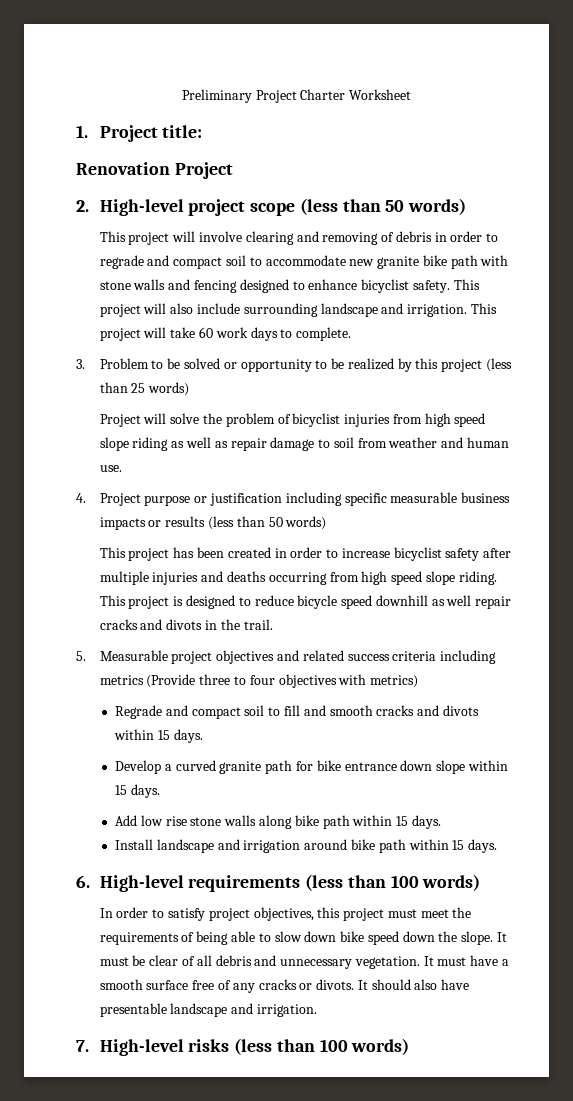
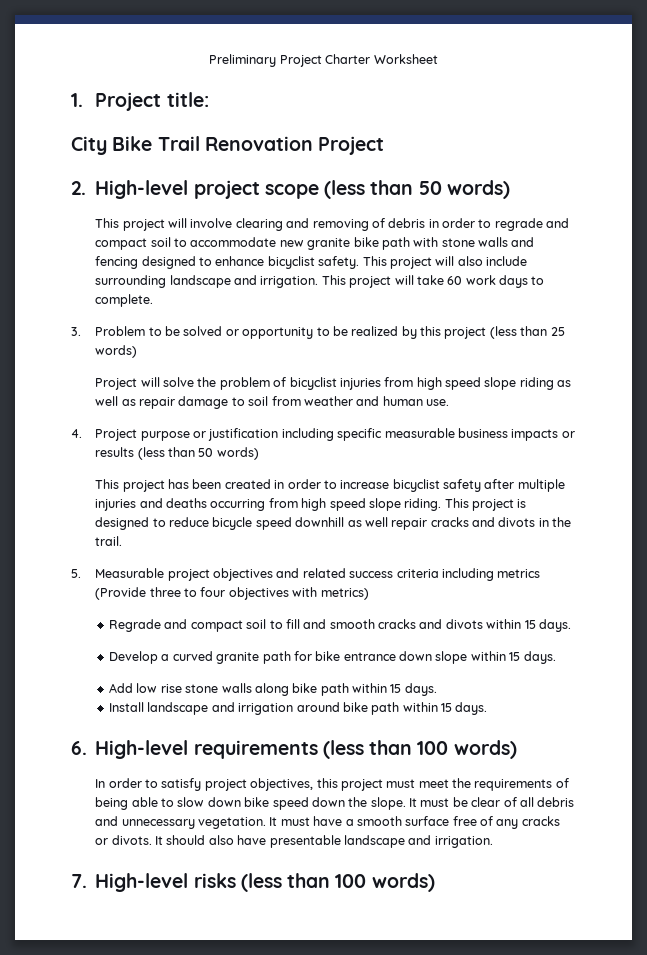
- Renovation Project
+ City Bike Trail Renovation Project

